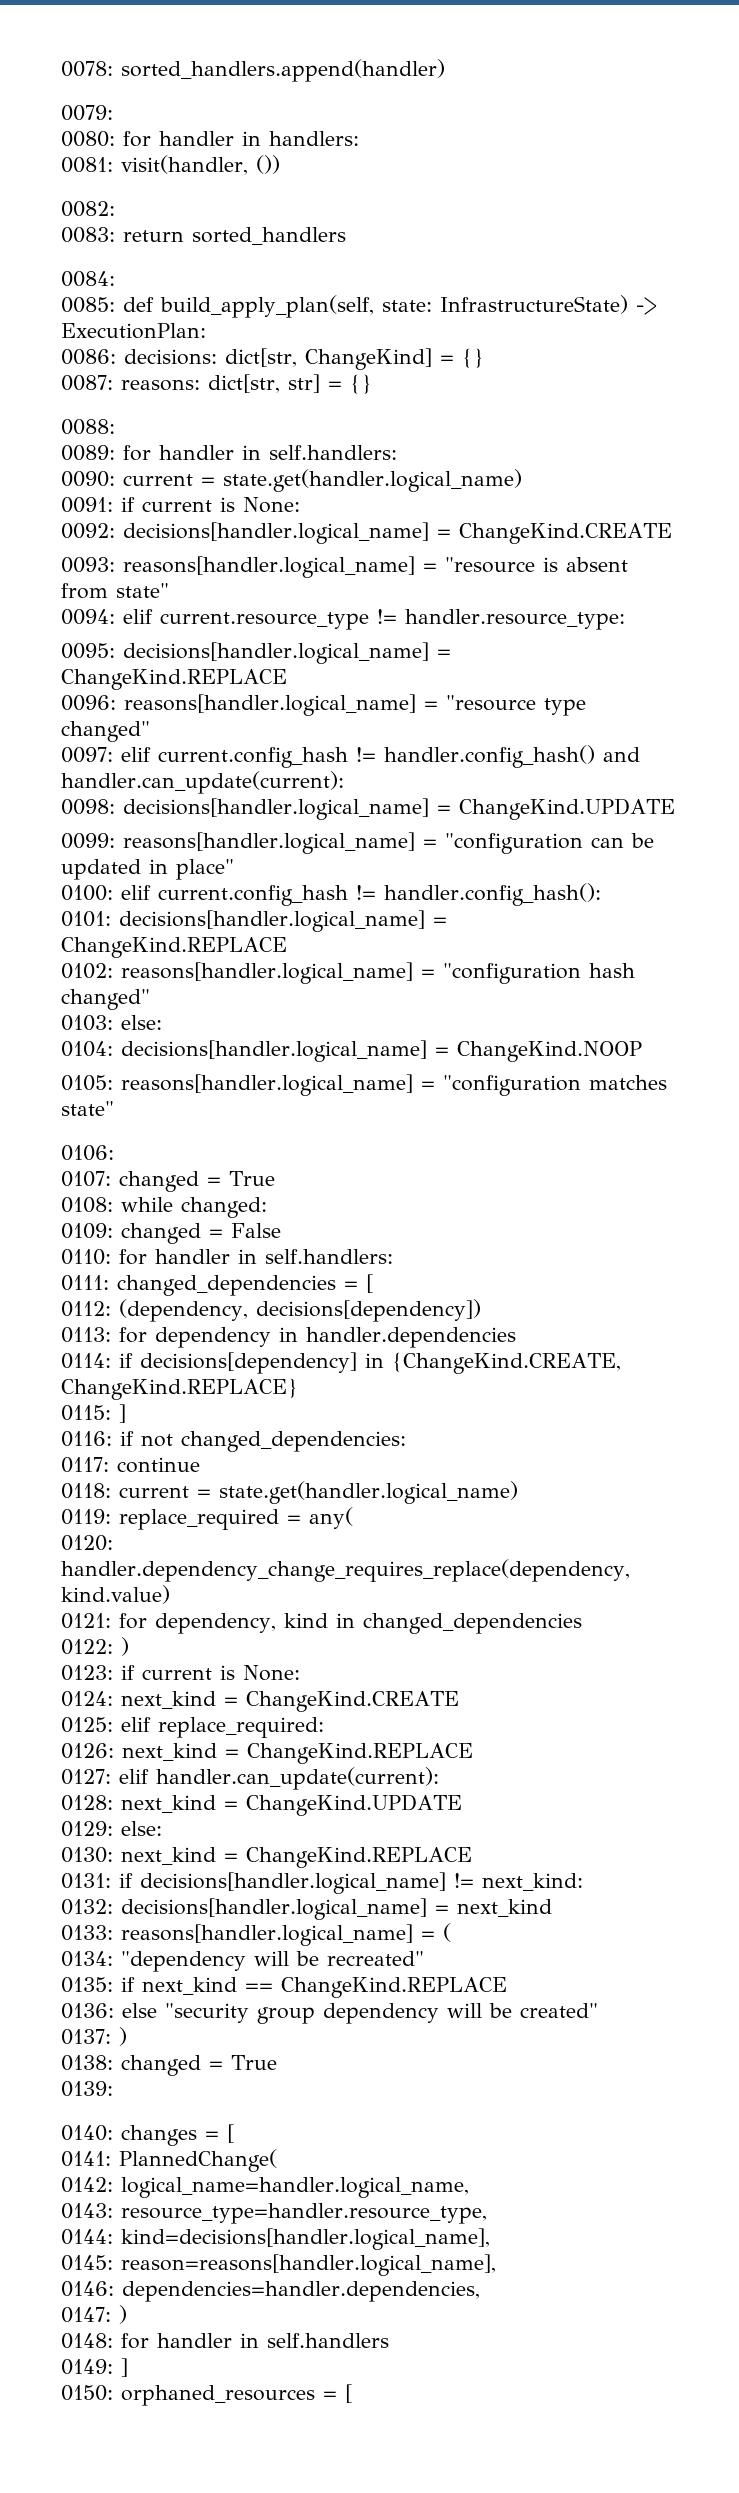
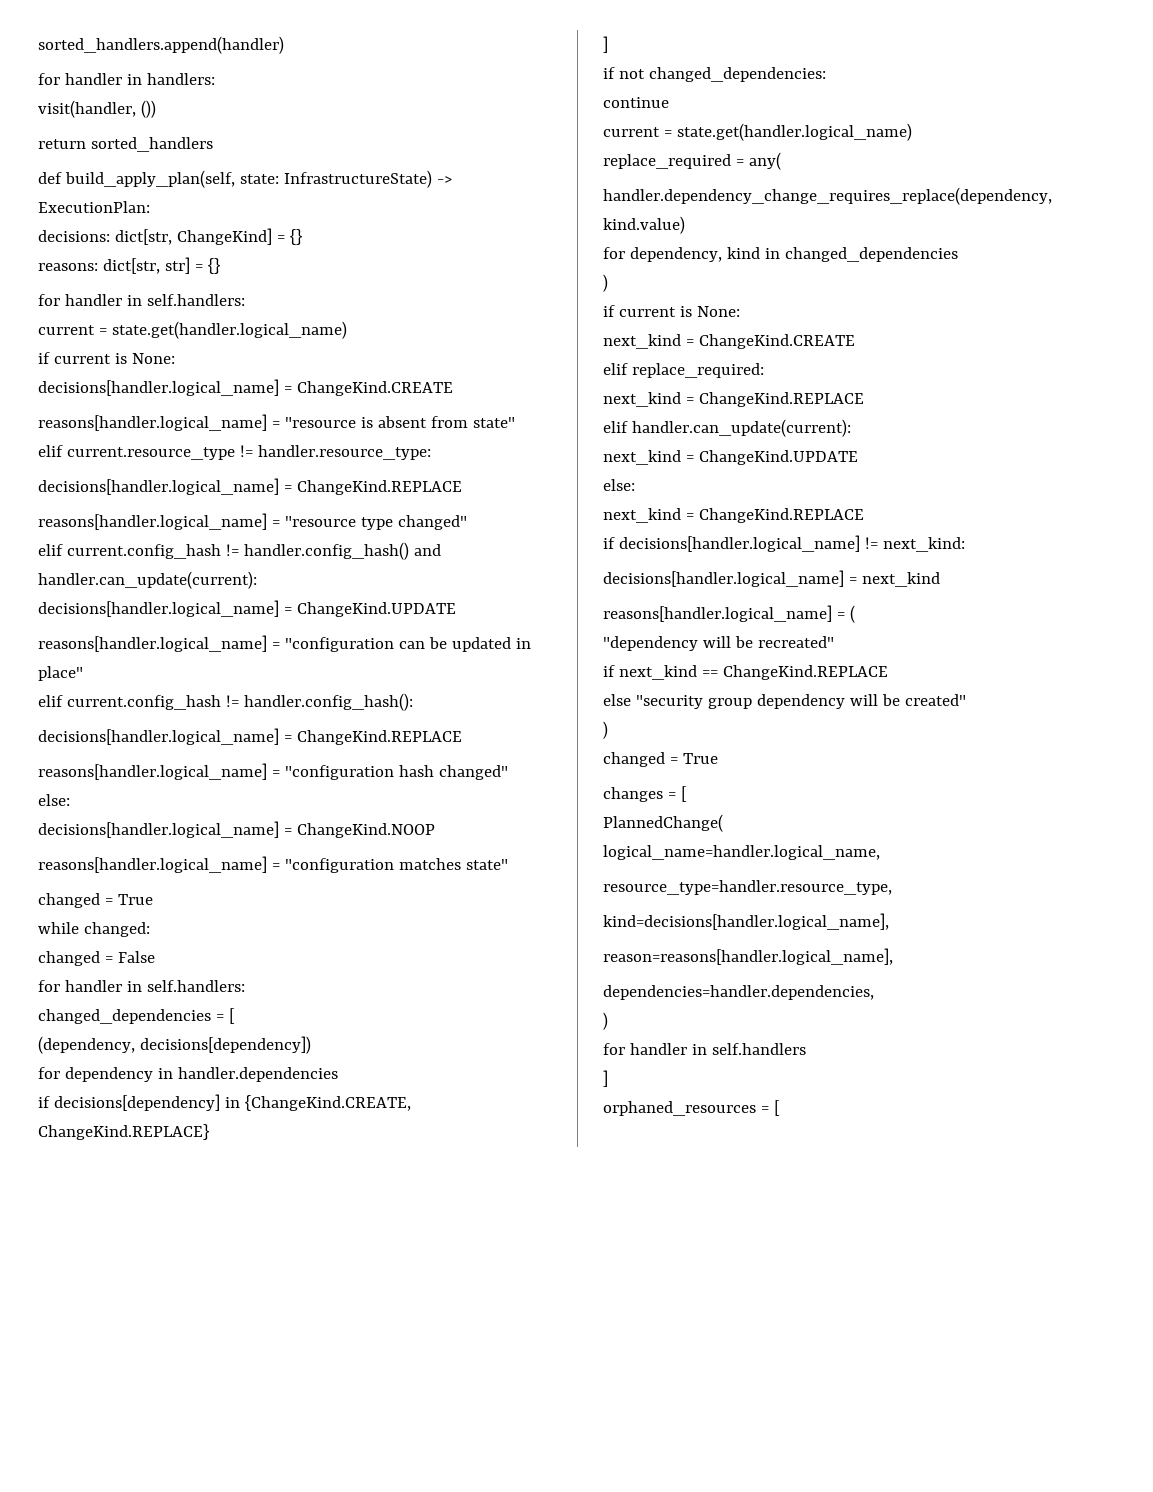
- 0078: sorted_handlers.append(handler)
+ sorted_handlers.append(handler)
- 0079:
- 0080: for handler in handlers:
+ for handler in handlers:
- 0081: visit(handler, ())
+ visit(handler, ())
- 0082:
- 0083: return sorted_handlers
+ return sorted_handlers
- 0084:
- 0085: def build_apply_plan(self, state: InfrastructureState) -> ExecutionPlan:
+ def build_apply_plan(self, state: InfrastructureState) -> ExecutionPlan:
- 0086: decisions: dict[str, ChangeKind] = {}
+ decisions: dict[str, ChangeKind] = {}
- 0087: reasons: dict[str, str] = {}
- 0088:
- 0089: for handler in self.handlers:
- 0090: current = state.get(handler.logical_name)
- 0091: if current is None:
- 0092: decisions[handler.logical_name] = ChangeKind.CREATE
+ reasons: dict[str, str] = {}
+ for handler in self.handlers:
+ current = state.get(handler.logical_name)
+ if current is None:
+ decisions[handler.logical_name] = ChangeKind.CREATE
- 0093: reasons[handler.logical_name] = "resource is absent from state"
+ reasons[handler.logical_name] = "resource is absent from state"
- 0094: elif current.resource_type != handler.resource_type:
- 0095: decisions[handler.logical_name] = ChangeKind.REPLACE
- 0096: reasons[handler.logical_name] = "resource type changed"
+ elif current.resource_type != handler.resource_type:
+ decisions[handler.logical_name] = ChangeKind.REPLACE
+ reasons[handler.logical_name] = "resource type changed"
- 0097: elif current.config_hash != handler.config_hash() and handler.can_update(current):
+ elif current.config_hash != handler.config_hash() and handler.can_update(current):
- 0098: decisions[handler.logical_name] = ChangeKind.UPDATE
+ decisions[handler.logical_name] = ChangeKind.UPDATE
- 0099: reasons[handler.logical_name] = "configuration can be updated in place"
+ reasons[handler.logical_name] = "configuration can be updated in place"
- 0100: elif current.config_hash != handler.config_hash():
- 0101: decisions[handler.logical_name] = ChangeKind.REPLACE
- 0102: reasons[handler.logical_name] = "configuration hash changed"
- 0103: else:
- 0104: decisions[handler.logical_name] = ChangeKind.NOOP
+ elif current.config_hash != handler.config_hash():
+ decisions[handler.logical_name] = ChangeKind.REPLACE
+ reasons[handler.logical_name] = "configuration hash changed"
+ else:
+ decisions[handler.logical_name] = ChangeKind.NOOP
- 0105: reasons[handler.logical_name] = "configuration matches state"
- 0106:
- 0107: changed = True
- 0108: while changed:
+ reasons[handler.logical_name] = "configuration matches state"
+ changed = True
+ while changed:
- 0109: changed = False
- 0110: for handler in self.handlers:
- 0111: changed_dependencies = [
+ changed = False
+ for handler in self.handlers:
+ changed_dependencies = [
- 0112: (dependency, decisions[dependency])
+ (dependency, decisions[dependency])
- 0113: for dependency in handler.dependencies
+ for dependency in handler.dependencies
- 0114: if decisions[dependency] in {ChangeKind.CREATE, ChangeKind.REPLACE}
- 0115: ]
- 0116: if not changed_dependencies:
+ if decisions[dependency] in {ChangeKind.CREATE, ChangeKind.REPLACE}
+ ]
+ if not changed_dependencies:
- 0117: continue
- 0118: current = state.get(handler.logical_name)
- 0119: replace_required = any(
+ continue
+ current = state.get(handler.logical_name)
+ replace_required = any(
- 0120: handler.dependency_change_requires_replace(dependency, kind.value)
+ handler.dependency_change_requires_replace(dependency, kind.value)
- 0121: for dependency, kind in changed_dependencies
- 0122: )
- 0123: if current is None:
- 0124: next_kind = ChangeKind.CREATE
+ for dependency, kind in changed_dependencies
+ )
+ if current is None:
+ next_kind = ChangeKind.CREATE
- 0125: elif replace_required:
- 0126: next_kind = ChangeKind.REPLACE
- 0127: elif handler.can_update(current):
+ elif replace_required:
+ next_kind = ChangeKind.REPLACE
+ elif handler.can_update(current):
- 0128: next_kind = ChangeKind.UPDATE
- 0129: else:
- 0130: next_kind = ChangeKind.REPLACE
- 0131: if decisions[handler.logical_name] != next_kind:
+ next_kind = ChangeKind.UPDATE
+ else:
+ next_kind = ChangeKind.REPLACE
+ if decisions[handler.logical_name] != next_kind:
- 0132: decisions[handler.logical_name] = next_kind
+ decisions[handler.logical_name] = next_kind
- 0133: reasons[handler.logical_name] = (
+ reasons[handler.logical_name] = (
- 0134: "dependency will be recreated"
+ "dependency will be recreated"
- 0135: if next_kind == ChangeKind.REPLACE
+ if next_kind == ChangeKind.REPLACE
- 0136: else "security group dependency will be created"
- 0137: )
- 0138: changed = True
- 0139:
- 0140: changes = [
+ else "security group dependency will be created"
+ )
+ changed = True
+ changes = [
- 0141: PlannedChange(
+ PlannedChange(
- 0142: logical_name=handler.logical_name,
+ logical_name=handler.logical_name,
- 0143: resource_type=handler.resource_type,
+ resource_type=handler.resource_type,
- 0144: kind=decisions[handler.logical_name],
+ kind=decisions[handler.logical_name],
- 0145: reason=reasons[handler.logical_name],
+ reason=reasons[handler.logical_name],
- 0146: dependencies=handler.dependencies,
- 0147: )
- 0148: for handler in self.handlers
- 0149: ]
- 0150: orphaned_resources = [
+ dependencies=handler.dependencies,
+ )
+ for handler in self.handlers
+ ]
+ orphaned_resources = [

